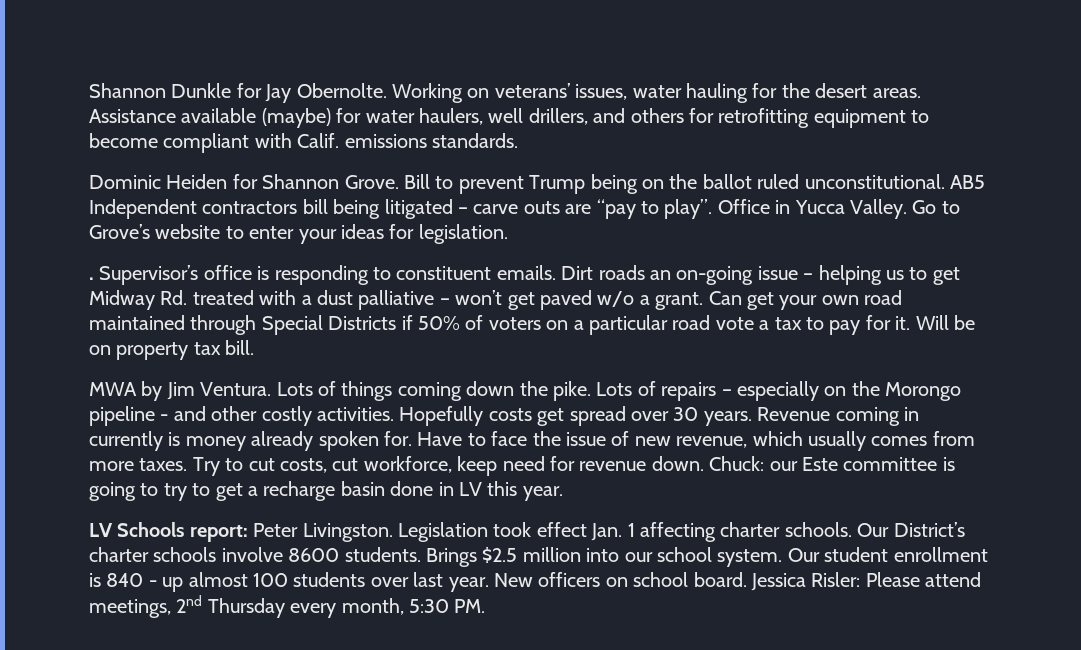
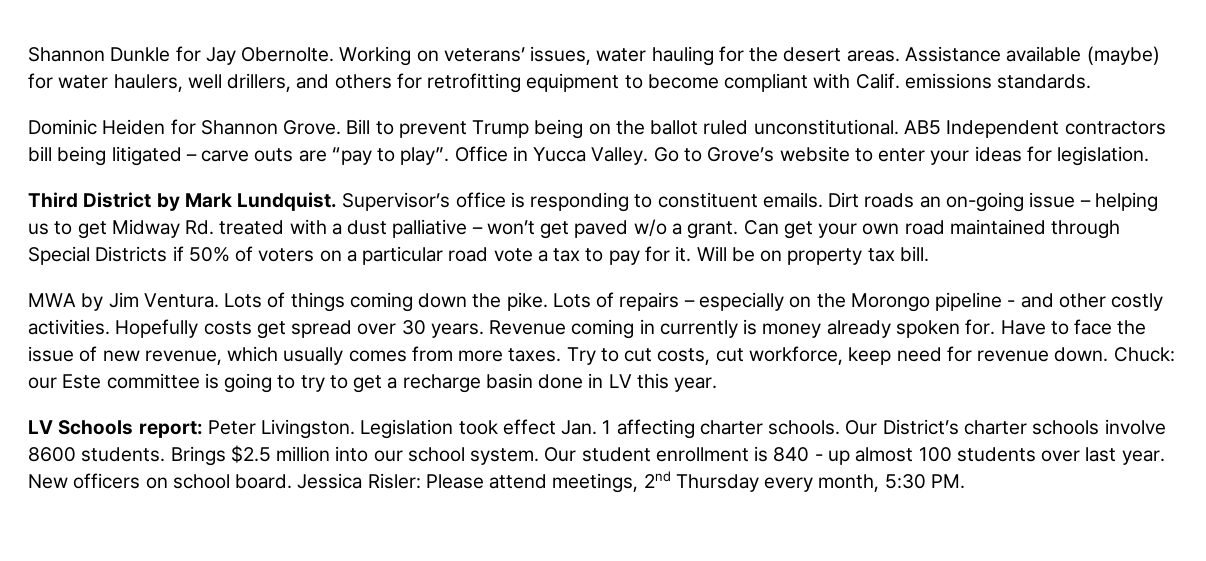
- .
+ Third District by Mark Lundquist.

